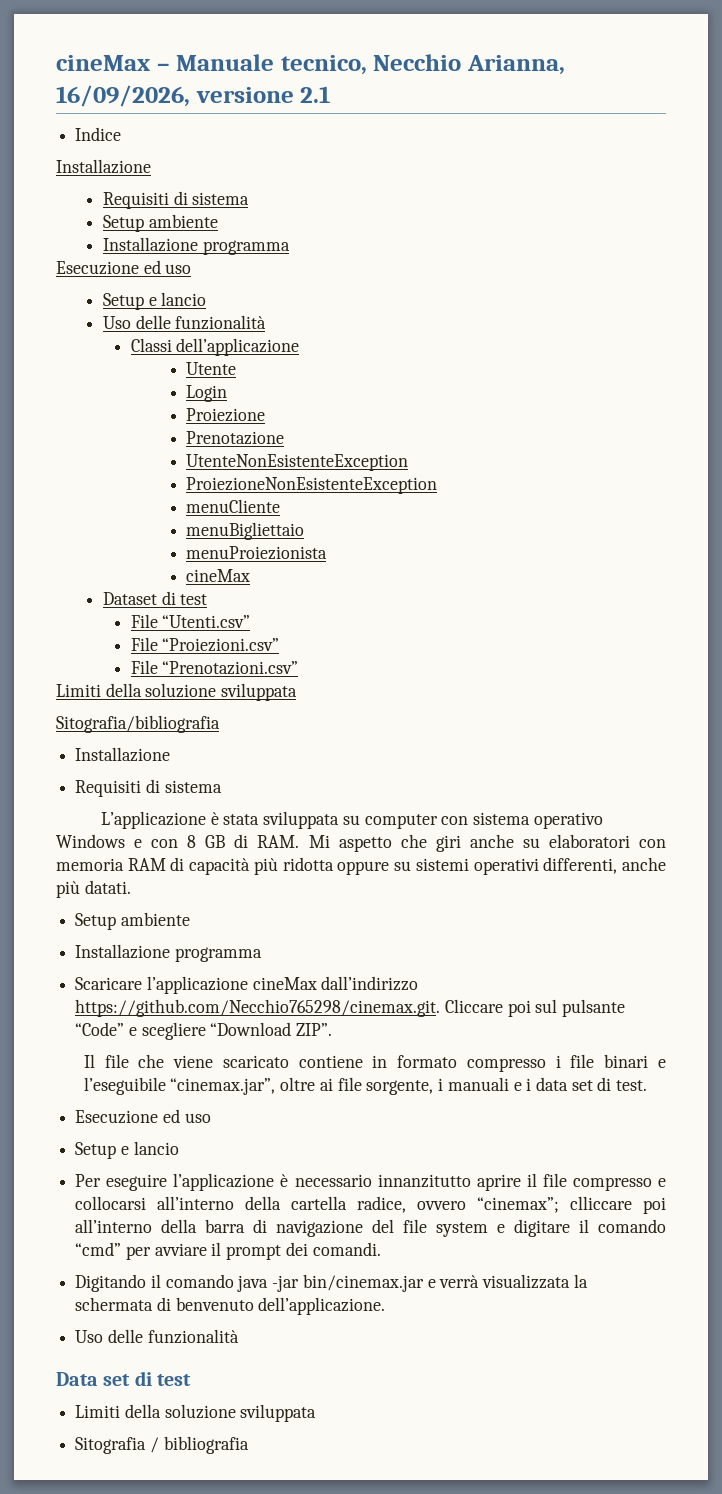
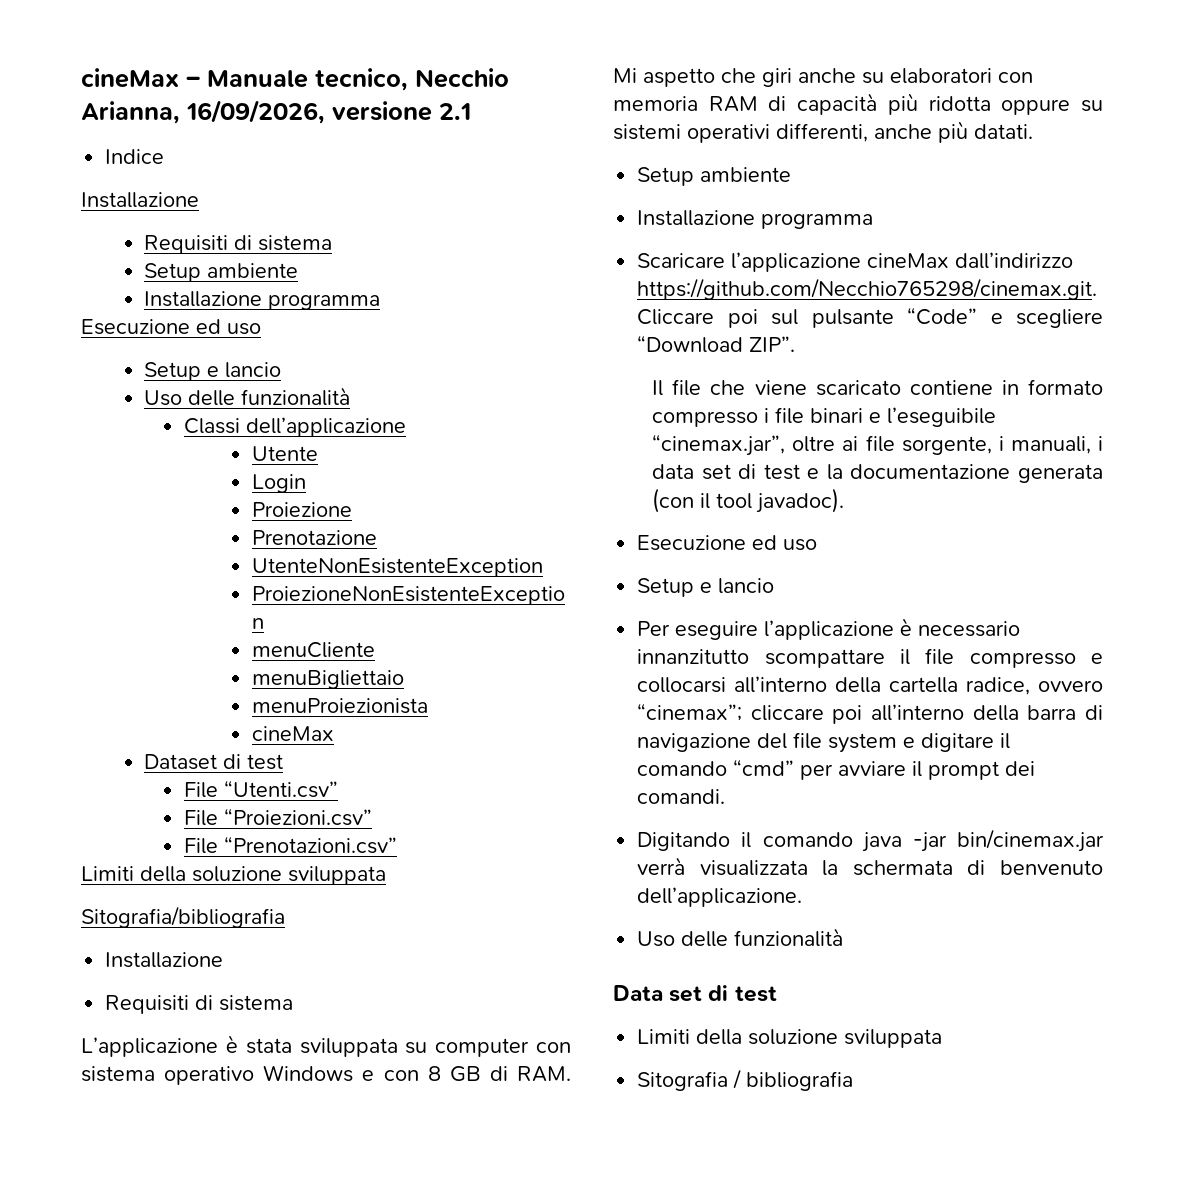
- Il file che viene scaricato contiene in formato compresso i file binari e l’eseguibile “cinemax.jar”, oltre ai file sorgente, i manuali e i data set di test.
+ Il file che viene scaricato contiene in formato compresso i file binari e l’eseguibile “cinemax.jar”, oltre ai file sorgente, i manuali, i data set di test e la documentazione generata (con il tool javadoc).
- Per eseguire l’applicazione è necessario innanzitutto aprire il file compresso e collocarsi all’interno della cartella radice, ovvero “cinemax”; clliccare poi all’interno della barra di navigazione del file system e digitare il comando “cmd” per avviare il prompt dei comandi.
+ Per eseguire l’applicazione è necessario innanzitutto scompattare il file compresso e collocarsi all’interno della cartella radice, ovvero “cinemax”; cliccare poi all’interno della barra di navigazione del file system e digitare il comando “cmd” per avviare il prompt dei comandi.
- Digitando il comando java -jar bin/cinemax.jar e verrà visualizzata la schermata di benvenuto dell’applicazione.
+ Digitando il comando java -jar bin/cinemax.jar verrà visualizzata la schermata di benvenuto dell’applicazione.

